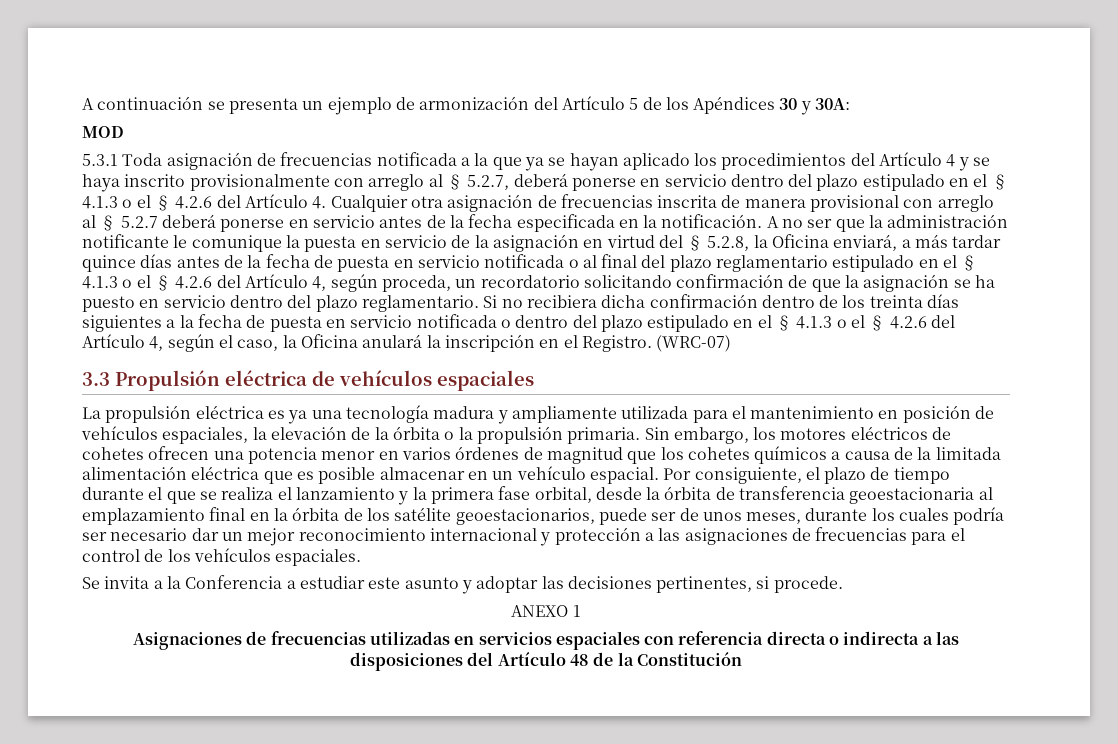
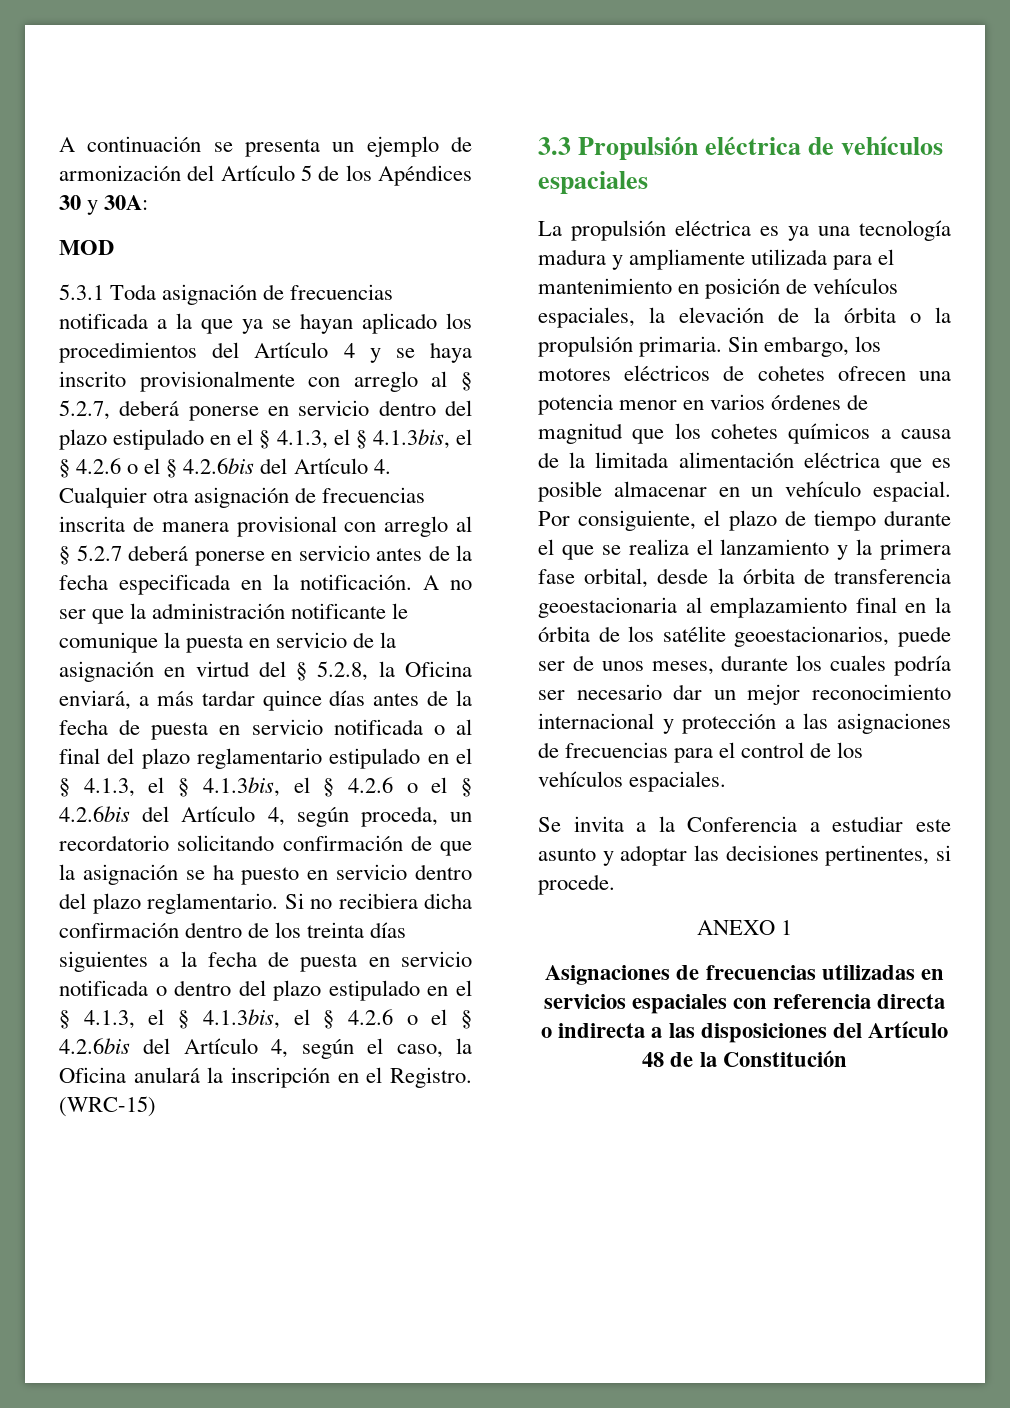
- 5.3.1 Toda asignación de frecuencias notificada a la que ya se hayan aplicado los procedimientos del Artículo 4 y se haya inscrito provisionalmente con arreglo al § 5.2.7, deberá ponerse en servicio dentro del plazo estipulado en el § 4.1.3 o el § 4.2.6 del Artículo 4. Cualquier otra asignación de frecuencias inscrita de manera provisional con arreglo al § 5.2.7 deberá ponerse en servicio antes de la fecha especificada en la notificación.
+ 5.3.1 Toda asignación de frecuencias notificada a la que ya se hayan aplicado los procedimientos del Artículo 4 y se haya inscrito provisionalmente con arreglo al § 5.2.7, deberá ponerse en servicio dentro del plazo estipulado en el § 4.1.3, el § 4.1.3bis, el § 4.2.6 o el § 4.2.6bis del Artículo 4. Cualquier otra asignación de frecuencias inscrita de manera provisional con arreglo al § 5.2.7 deberá ponerse en servicio antes de la fecha especificada en la notificación.
- A no ser que la administración notificante le comunique la puesta en servicio de la asignación en virtud del § 5.2.8, la Oficina enviará, a más tardar quince días antes de la fecha de puesta en servicio notificada o al final del plazo reglamentario estipulado en el § 4.1.3 o el § 4.2.6 del Artículo 4, según proceda, un recordatorio solicitando confirmación de que la asignación se ha puesto en servicio dentro del plazo reglamentario.
+ A no ser que la administración notificante le comunique la puesta en servicio de la asignación en virtud del § 5.2.8, la Oficina enviará, a más tardar quince días antes de la fecha de puesta en servicio notificada o al final del plazo reglamentario estipulado en el § 4.1.3, el § 4.1.3bis, el § 4.2.6 o el § 4.2.6bis del Artículo 4, según proceda, un recordatorio solicitando confirmación de que la asignación se ha puesto en servicio dentro del plazo reglamentario.
- Si no recibiera dicha confirmación dentro de los treinta días siguientes a la fecha de puesta en servicio notificada o dentro del plazo estipulado en el § 4.1.3 o el § 4.2.6 del Artículo 4, según el caso, la Oficina anulará la inscripción en el Registro.
+ Si no recibiera dicha confirmación dentro de los treinta días siguientes a la fecha de puesta en servicio notificada o dentro del plazo estipulado en el § 4.1.3, el § 4.1.3bis, el § 4.2.6 o el § 4.2.6bis del Artículo 4, según el caso, la Oficina anulará la inscripción en el Registro.
- (WRC-07)
+ (WRC-15)

